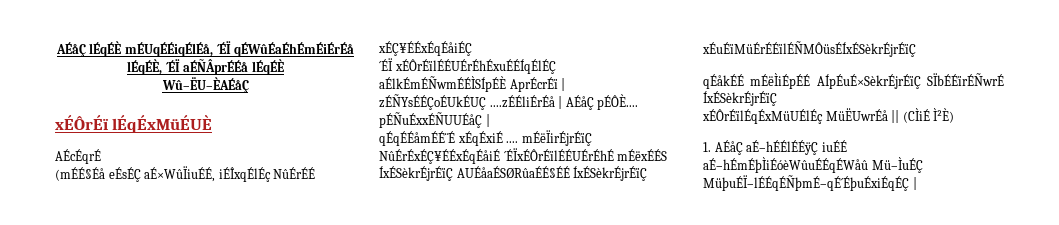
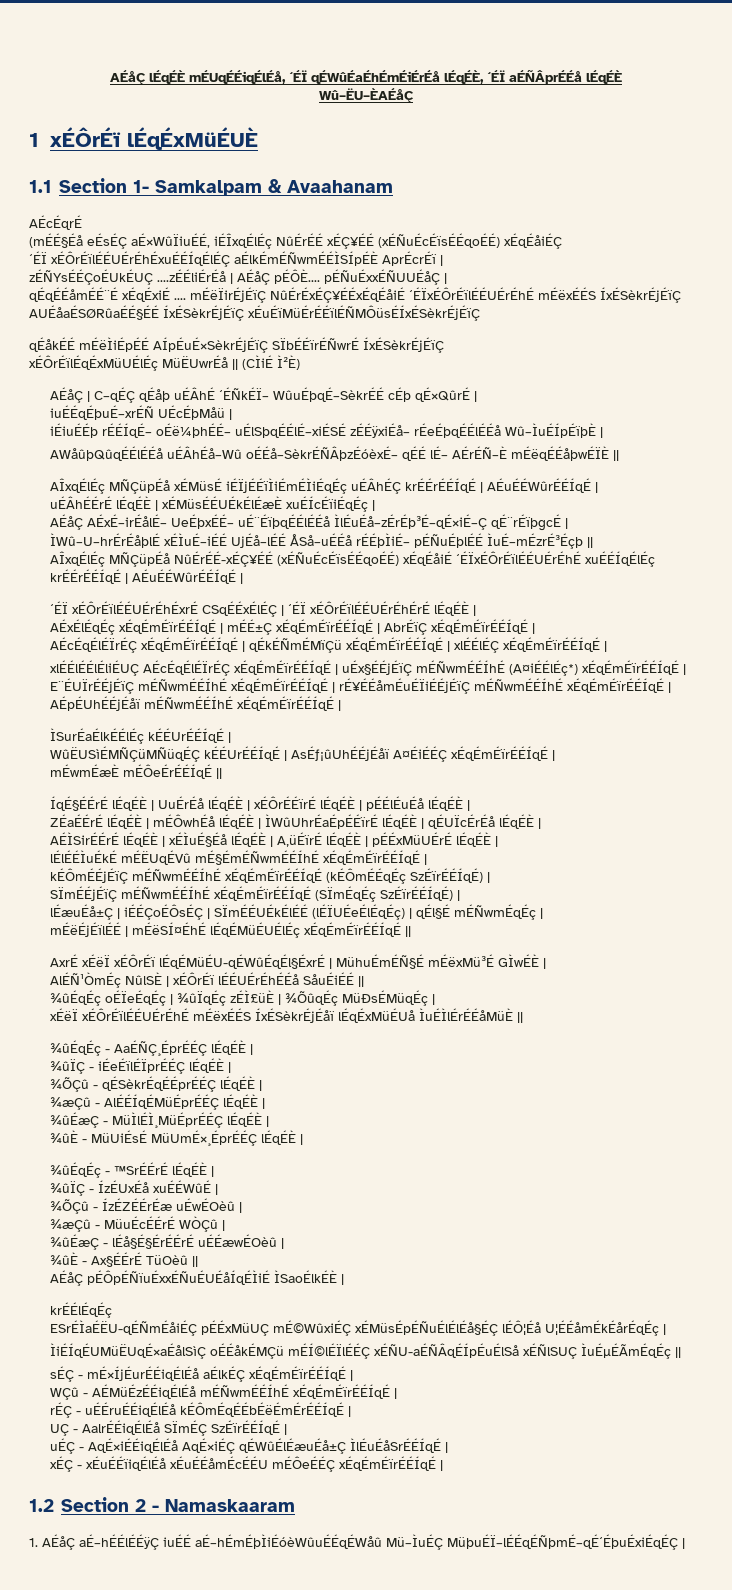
- xÉÔrÉï lÉqÉxMüÉUÈ
+ 1 xÉÔrÉï lÉqÉxMüÉUÈ
+ 1.1 Section 1- Samkalpam & Avaahanam
- (mÉÉ§Éå eÉsÉÇ aÉ×WûÏiuÉÉ, iÉÎxqÉlÉç NûÉrÉÉ xÉÇ¥ÉÉxÉqÉåiÉÇ
+ (mÉÉ§Éå eÉsÉÇ aÉ×WûÏiuÉÉ, iÉÎxqÉlÉç NûÉrÉÉ xÉÇ¥ÉÉ (xÉÑuÉcÉïsÉÉqoÉÉ) xÉqÉåiÉÇ
- qÉqÉÉåmÉÉ¨É xÉqÉxiÉ .... mÉëÏirÉjrÉïÇ NûÉrÉxÉÇ¥ÉÉxÉqÉåiÉ ´ÉÏxÉÔrÉïlÉÉUÉrÉhÉ mÉëxÉÉS ÍxÉSèkrÉjrÉïÇ AUÉåaÉSØRûaÉÉ§ÉÉ ÍxÉSèkrÉjrÉïÇ xÉuÉïMüÉrÉÉïlÉÑMÔüsÉÍxÉSèkrÉjrÉïÇ
+ qÉqÉÉåmÉÉ¨É xÉqÉxiÉ .... mÉëÏirÉjÉïÇ NûÉrÉxÉÇ¥ÉÉxÉqÉåiÉ ´ÉÏxÉÔrÉïlÉÉUÉrÉhÉ mÉëxÉÉS ÍxÉSèkrÉjÉïÇ AUÉåaÉSØRûaÉÉ§ÉÉ ÍxÉSèkrÉjÉïÇ xÉuÉïMüÉrÉÉïlÉÑMÔüsÉÍxÉSèkrÉjÉïÇ
- qÉåkÉÉ mÉëÌiÉpÉÉ AÍpÉuÉ×SèkrÉjrÉïÇ SÏbÉÉïrÉÑwrÉ ÍxÉSèkrÉjrÉïÇ
+ qÉåkÉÉ mÉëÌiÉpÉÉ AÍpÉuÉ×SèkrÉjÉïÇ SÏbÉÉïrÉÑwrÉ ÍxÉSèkrÉjÉïÇ
+ AÉåÇ | C–qÉÇ qÉåþ uÉÂhÉ ´ÉÑkÉÏ– WûuÉþqÉ–SèkrÉÉ cÉþ qÉ×QûrÉ |
+ iuÉÉqÉþuÉ–xrÉÑ UÉcÉþMåü |
+ iÉiuÉÉþ rÉÉÍqÉ– oÉë¼þhÉÉ– uÉlSþqÉÉlÉ–xiÉSÉ zÉÉÿxiÉå– rÉeÉþqÉÉlÉÉå Wû–ÌuÉÍpÉïþÈ |
+ AWåûþQûqÉÉlÉÉå uÉÂhÉå–Wû oÉÉå–SèkrÉÑÂþzÉóèxÉ– qÉÉ lÉ– AÉrÉÑ–È mÉëqÉÉåþwÉÏÈ ||
+ AÎxqÉlÉç MÑÇüpÉå xÉMüsÉ iÉÏjÉÉïÌiÉmÉÌiÉqÉç uÉÂhÉÇ krÉÉrÉÉÍqÉ | AÉuÉÉWûrÉÉÍqÉ |
+ uÉÂhÉÉrÉ lÉqÉÈ | xÉMüsÉÉUÉkÉlÉæÈ xuÉÍcÉïiÉqÉç |
+ AÉåÇ AÉxÉ–irÉålÉ– UeÉþxÉÉ– uÉ¨ÉïþqÉÉlÉÉå ÌlÉuÉå–zÉrÉþ³É–qÉ×iÉ–Ç qÉ¨rÉïþgcÉ |
+ ÌWû–U–hrÉrÉåþlÉ xÉÌuÉ–iÉÉ UjÉå–lÉÉ ÅSå–uÉÉå rÉÉþÌiÉ– pÉÑuÉþlÉÉ ÌuÉ–mÉzrÉ³Éçþ ||
+ AÎxqÉlÉç MÑÇüpÉå NûÉrÉÉ-xÉÇ¥ÉÉ (xÉÑuÉcÉïsÉÉqoÉÉ) xÉqÉåiÉ ´ÉÏxÉÔrÉïlÉÉUÉrÉhÉ xuÉÉÍqÉlÉç krÉÉrÉÉÍqÉ | AÉuÉÉWûrÉÉÍqÉ |
+ ´ÉÏ xÉÔrÉïlÉÉUÉrÉhÉxrÉ CSqÉÉxÉlÉÇ | ´ÉÏ xÉÔrÉïlÉÉUÉrÉhÉrÉ lÉqÉÈ |
+ AÉxÉlÉqÉç xÉqÉmÉïrÉÉÍqÉ | mÉÉ±Ç xÉqÉmÉïrÉÉÍqÉ | AbrÉïÇ xÉqÉmÉïrÉÉÍqÉ |
+ AÉcÉqÉlÉÏrÉÇ xÉqÉmÉïrÉÉÍqÉ | qÉkÉÑmÉMïÇü xÉqÉmÉïrÉÉÍqÉ | xlÉÉlÉÇ xÉqÉmÉïrÉÉÍqÉ |
+ xlÉÉlÉÉlÉliÉUÇ AÉcÉqÉlÉÏrÉÇ xÉqÉmÉïrÉÉÍqÉ | uÉx§ÉÉjÉïÇ mÉÑwmÉÉÍhÉ (A¤iÉÉlÉç*) xÉqÉmÉïrÉÉÍqÉ | E¨ÉUÏrÉÉjÉïÇ mÉÑwmÉÉÍhÉ xÉqÉmÉïrÉÉÍqÉ | rÉ¥ÉÉåmÉuÉÏiÉÉjÉïÇ mÉÑwmÉÉÍhÉ xÉqÉmÉïrÉÉÍqÉ | AÉpÉUhÉÉjÉåï mÉÑwmÉÉÍhÉ xÉqÉmÉïrÉÉÍqÉ |
+ ÌSurÉaÉlkÉÉlÉç kÉÉUrÉÉÍqÉ |
+ WûËUSìÉMÑÇüMÑüqÉÇ kÉÉUrÉÉÍqÉ | AsÉƒ¡ûUhÉÉjÉåï A¤ÉiÉÉÇ xÉqÉmÉïrÉÉÍqÉ |
+ mÉwmÉæÈ mÉÔeÉrÉÉÍqÉ ||
+ ÍqÉ§ÉÉrÉ lÉqÉÈ | UuÉrÉå lÉqÉÈ | xÉÔrÉÉïrÉ lÉqÉÈ | pÉÉlÉuÉå lÉqÉÈ |
+ ZÉaÉÉrÉ lÉqÉÈ | mÉÔwhÉå lÉqÉÈ | ÌWûUhrÉaÉpÉÉïrÉ lÉqÉÈ | qÉUÏcÉrÉå lÉqÉÈ |
+ AÉÌSirÉÉrÉ lÉqÉÈ | xÉÌuÉ§Éå lÉqÉÈ | A‚üÉïrÉ lÉqÉÈ | pÉÉxMüUÉrÉ lÉqÉÈ |
+ lÉlÉÉÌuÉkÉ mÉËUqÉVû mÉ§ÉmÉÑwmÉÉÍhÉ xÉqÉmÉïrÉÉÍqÉ |
+ kÉÔmÉÉjÉïÇ mÉÑwmÉÉÍhÉ xÉqÉmÉïrÉÉÍqÉ (kÉÔmÉÉqÉç SzÉïrÉÉÍqÉ) |
+ SÏmÉÉjÉïÇ mÉÑwmÉÉÍhÉ xÉqÉmÉïrÉÉÍqÉ (SÏmÉqÉç SzÉïrÉÉÍqÉ) |
+ lÉæuÉå±Ç | iÉÉÇoÉÔsÉÇ | SÏmÉÉUÉkÉlÉÉ (lÉÏUÉeÉlÉqÉç) | qÉl§É mÉÑwmÉqÉç |
+ mÉëÉjÉïlÉÉ | mÉëSÍ¤ÉhÉ lÉqÉMüÉUÉlÉç xÉqÉmÉïrÉÉÍqÉ ||
+ AxrÉ xÉëÏ xÉÔrÉï lÉqÉMüÉU-qÉWûÉqÉl§ÉxrÉ | MühuÉmÉÑ§É mÉëxMü³É GÌwÉÈ |
+ AlÉÑ¹ÒmÉç NûlSÈ | xÉÔrÉï lÉÉUÉrÉhÉÉå SåuÉiÉÉ ||
+ ¾ûÉqÉç oÉÏeÉqÉç | ¾ûÏqÉç zÉÌ£üÈ | ¾ÕûqÉç MüÐsÉMüqÉç |
+ xÉëÏ xÉÔrÉïlÉÉUÉrÉhÉ mÉëxÉÉS ÍxÉSèkrÉjÉåï lÉqÉxMüÉUå ÌuÉÌlÉrÉÉåMüÈ ||
+ ¾ûÉqÉç - AaÉÑÇ¸ÉprÉÉÇ lÉqÉÈ |
+ ¾ûÏÇ - iÉeÉïlÉÏprÉÉÇ lÉqÉÈ |
+ ¾ÕÇû - qÉSèkrÉqÉÉprÉÉÇ lÉqÉÈ |
+ ¾æÇû - AlÉÉÍqÉMüÉprÉÉÇ lÉqÉÈ |
+ ¾ûÉæÇ - MüÌlÉÌ¸MüÉprÉÉÇ lÉqÉÈ |
+ ¾ûÈ - MüUiÉsÉ MüUmÉ×¸ÉprÉÉÇ lÉqÉÈ |
+ ¾ûÉqÉç - ™SrÉÉrÉ lÉqÉÈ |
+ ¾ûÏÇ - ÍzÉUxÉå xuÉÉWûÉ |
+ ¾ÕÇû - ÍzÉZÉÉrÉæ uÉwÉOèû |
+ ¾æÇû - MüuÉcÉÉrÉ WÒÇû |
+ ¾ûÉæÇ - lÉå§É§ÉrÉÉrÉ uÉÉæwÉOèû |
+ ¾ûÈ - Ax§ÉÉrÉ TüOèû ||
+ AÉåÇ pÉÔpÉÑïuÉxxÉÑuÉUÉåÍqÉÌiÉ ÌSaoÉlkÉÈ |
+ krÉÉlÉqÉç
+ ESrÉÌaÉËU-qÉÑmÉåiÉÇ pÉÉxMüUÇ mÉ©WûxiÉÇ xÉMüsÉpÉÑuÉlÉlÉå§ÉÇ lÉÔ¦Éå U¦ÉÉåmÉkÉårÉqÉç |
+ ÌiÉÍqÉUMüËUqÉ×aÉålSìÇ oÉÉåkÉMÇü mÉÍ©lÉÏlÉÉÇ xÉÑU-aÉÑÂqÉÍpÉuÉlSå xÉÑlSUÇ ÌuÉµÉÃmÉqÉç ||
+ sÉÇ - mÉ×ÍjÉurÉÉiqÉlÉå aÉlkÉÇ xÉqÉmÉïrÉÉÍqÉ |
+ WÇû - AÉMüÉzÉÉiqÉlÉå mÉÑwmÉÉÍhÉ xÉqÉmÉïrÉÉÍqÉ |
+ rÉÇ - uÉÉruÉÉiqÉlÉå kÉÔmÉqÉÉbÉëÉmÉrÉÉÍqÉ |
+ UÇ - AalrÉÉiqÉlÉå SÏmÉÇ SzÉïrÉÉÍqÉ |
+ uÉÇ - AqÉ×iÉÉiqÉlÉå AqÉ×iÉÇ qÉWûÉlÉæuÉå±Ç ÌlÉuÉåSrÉÉÍqÉ |
+ xÉÇ - xÉuÉÉïiqÉlÉå xÉuÉÉåmÉcÉÉU mÉÔeÉÉÇ xÉqÉmÉïrÉÉÍqÉ |
+ 1.2 Section 2 - Namaskaaram

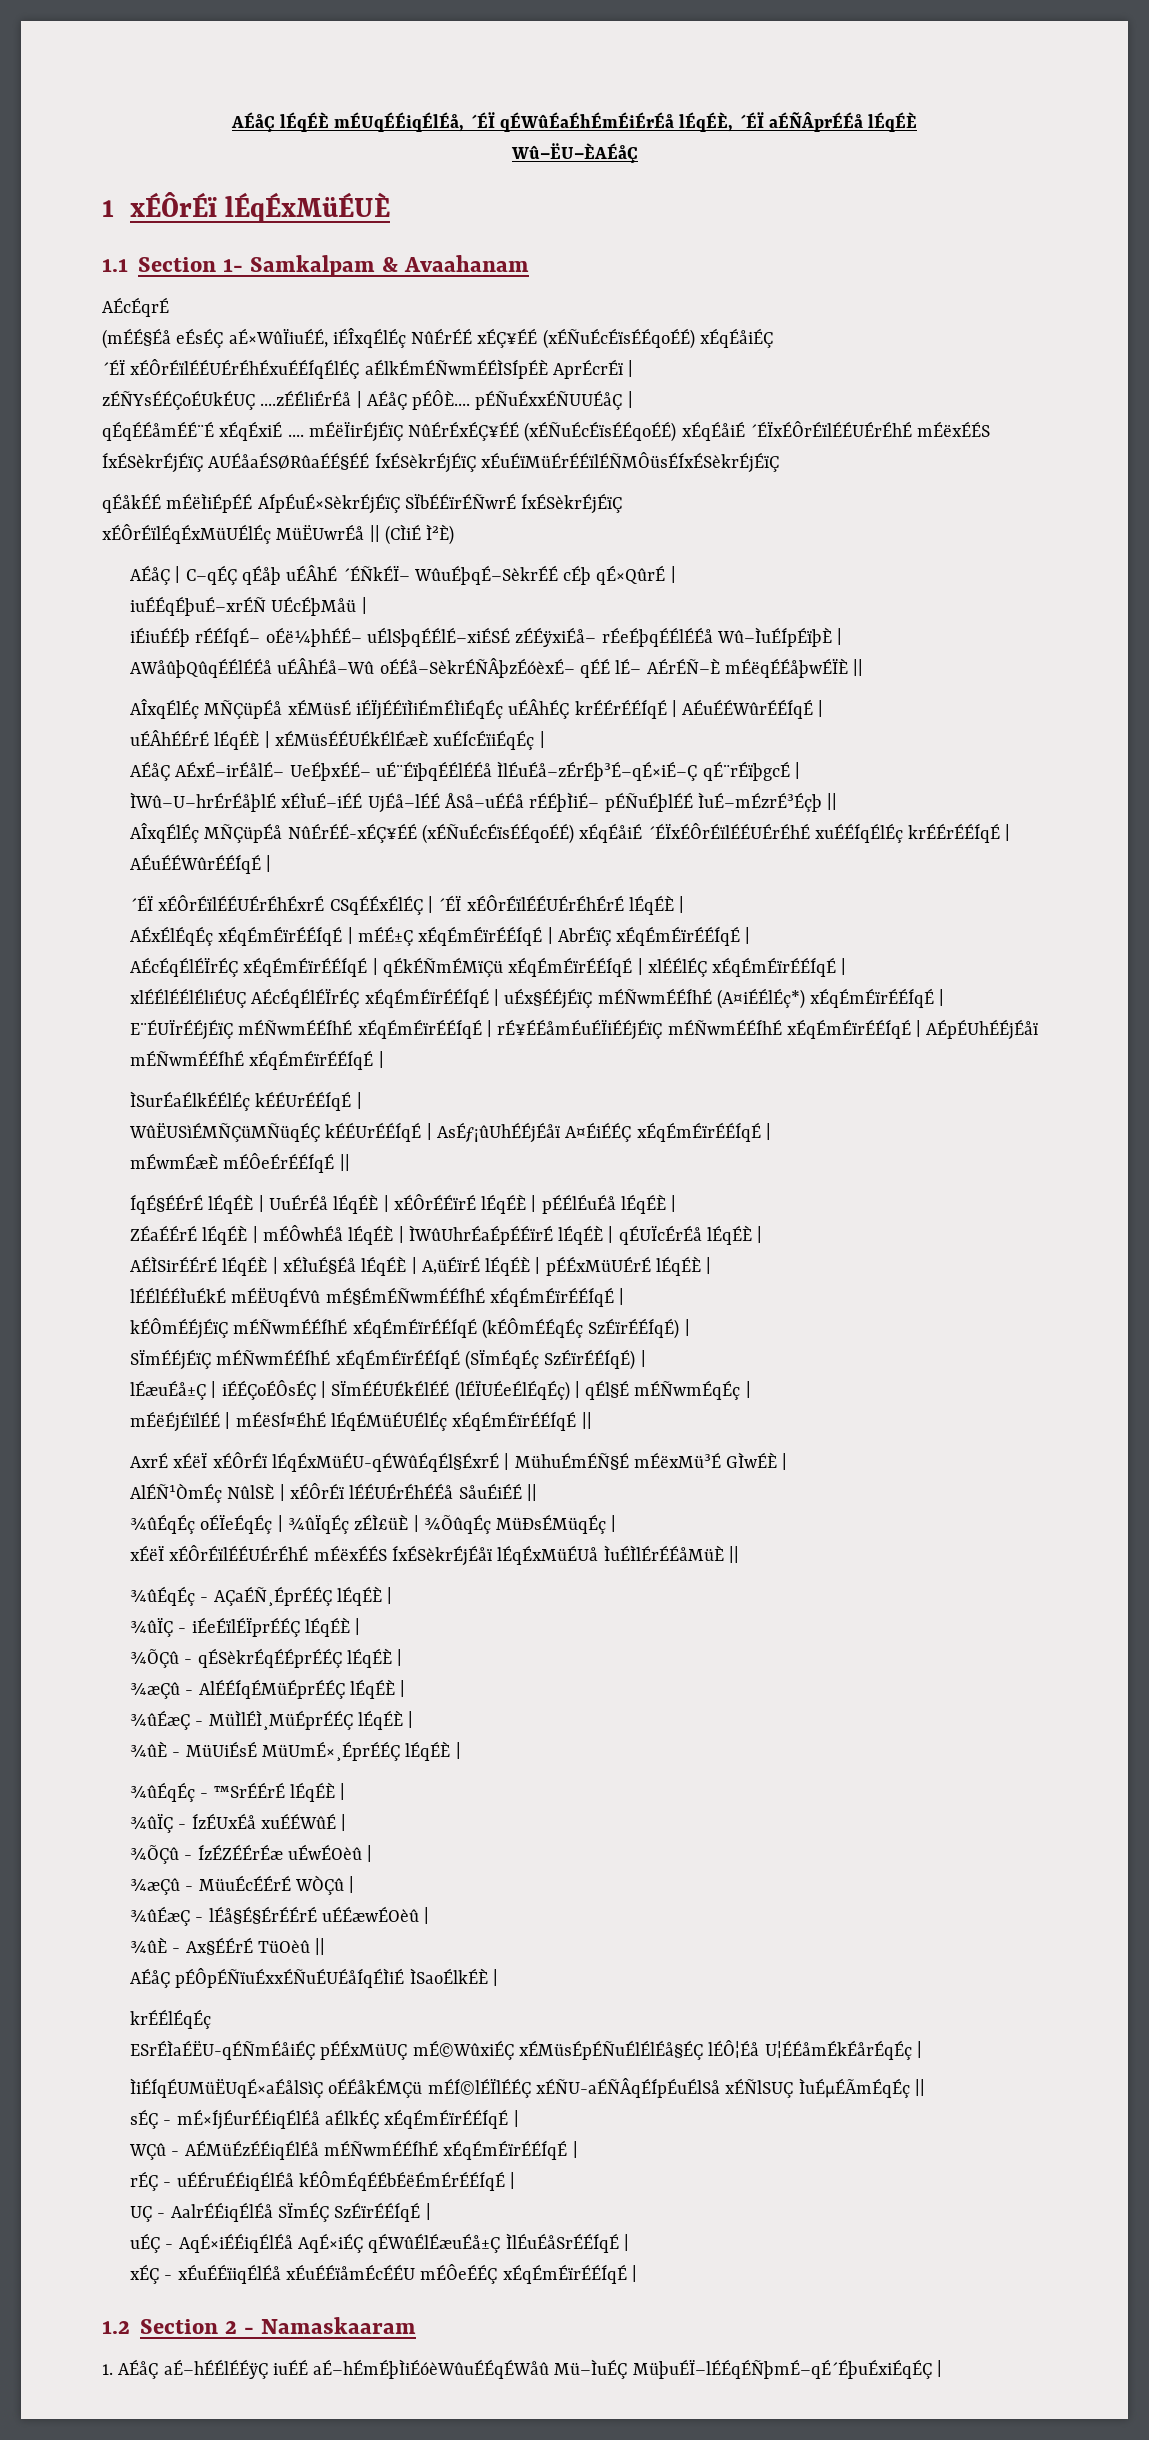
- qÉqÉÉåmÉÉ¨É xÉqÉxiÉ .... mÉëÏirÉjÉïÇ NûÉrÉxÉÇ¥ÉÉxÉqÉåiÉ ´ÉÏxÉÔrÉïlÉÉUÉrÉhÉ mÉëxÉÉS ÍxÉSèkrÉjÉïÇ AUÉåaÉSØRûaÉÉ§ÉÉ ÍxÉSèkrÉjÉïÇ xÉuÉïMüÉrÉÉïlÉÑMÔüsÉÍxÉSèkrÉjÉïÇ
+ qÉqÉÉåmÉÉ¨É xÉqÉxiÉ .... mÉëÏirÉjÉïÇ NûÉrÉxÉÇ¥ÉÉ (xÉÑuÉcÉïsÉÉqoÉÉ) xÉqÉåiÉ ´ÉÏxÉÔrÉïlÉÉUÉrÉhÉ mÉëxÉÉS ÍxÉSèkrÉjÉïÇ AUÉåaÉSØRûaÉÉ§ÉÉ ÍxÉSèkrÉjÉïÇ xÉuÉïMüÉrÉÉïlÉÑMÔüsÉÍxÉSèkrÉjÉïÇ
- lÉlÉÉÌuÉkÉ mÉËUqÉVû mÉ§ÉmÉÑwmÉÉÍhÉ xÉqÉmÉïrÉÉÍqÉ |
+ lÉÉlÉÉÌuÉkÉ mÉËUqÉVû mÉ§ÉmÉÑwmÉÉÍhÉ xÉqÉmÉïrÉÉÍqÉ |
- AxrÉ xÉëÏ xÉÔrÉï lÉqÉMüÉU-qÉWûÉqÉl§ÉxrÉ | MühuÉmÉÑ§É mÉëxMü³É GÌwÉÈ |
+ AxrÉ xÉëÏ xÉÔrÉï lÉqÉxMüÉU-qÉWûÉqÉl§ÉxrÉ | MühuÉmÉÑ§É mÉëxMü³É GÌwÉÈ |
- ¾ûÉqÉç - AaÉÑÇ¸ÉprÉÉÇ lÉqÉÈ |
+ ¾ûÉqÉç - AÇaÉÑ¸ÉprÉÉÇ lÉqÉÈ |
- xÉÇ - xÉuÉÉïiqÉlÉå xÉuÉÉåmÉcÉÉU mÉÔeÉÉÇ xÉqÉmÉïrÉÉÍqÉ |
+ xÉÇ - xÉuÉÉïiqÉlÉå xÉuÉÉïåmÉcÉÉU mÉÔeÉÉÇ xÉqÉmÉïrÉÉÍqÉ |

